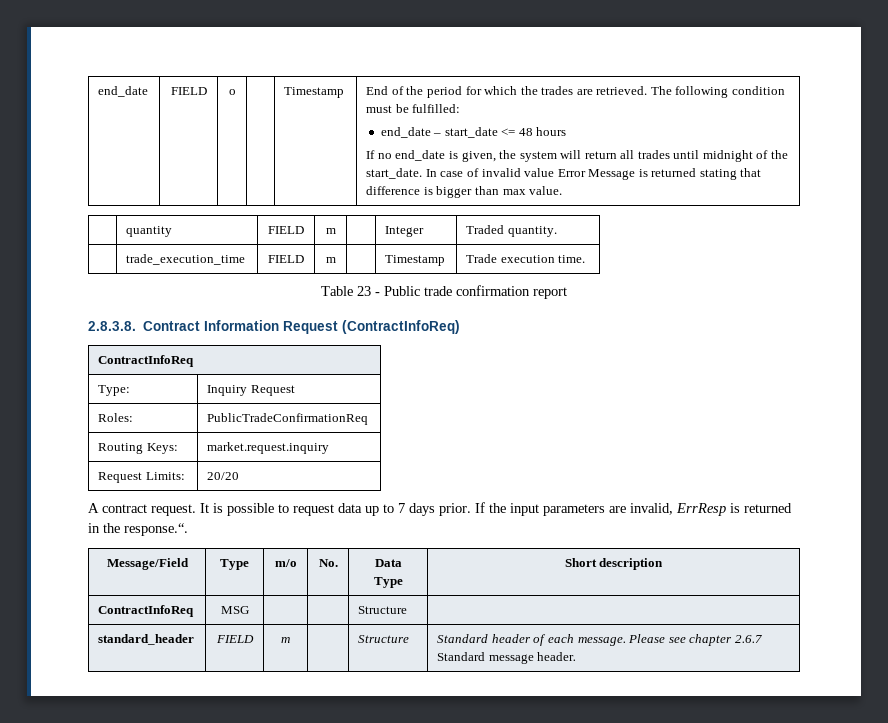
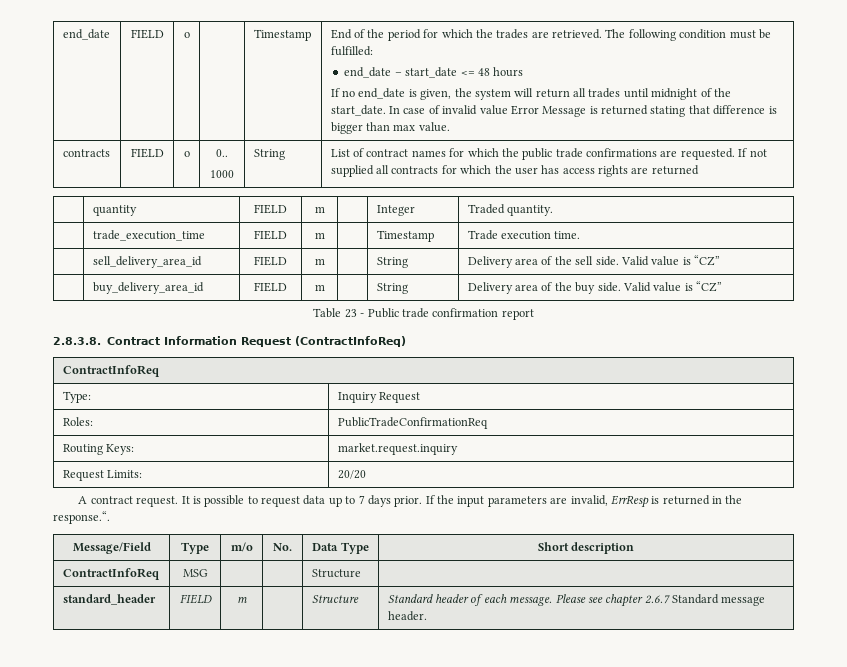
+ contracts | FIELD | o | 0..
+ 1000 | String | List of contract names for which the public trade confirmations are requested. If not supplied all contracts for which the user has access rights are returned
+ | sell_delivery_area_id | FIELD | m | | String | Delivery area of the sell side. Valid value is “CZ”
+ | buy_delivery_area_id | FIELD | m | | String | Delivery area of the buy side. Valid value is “CZ”

